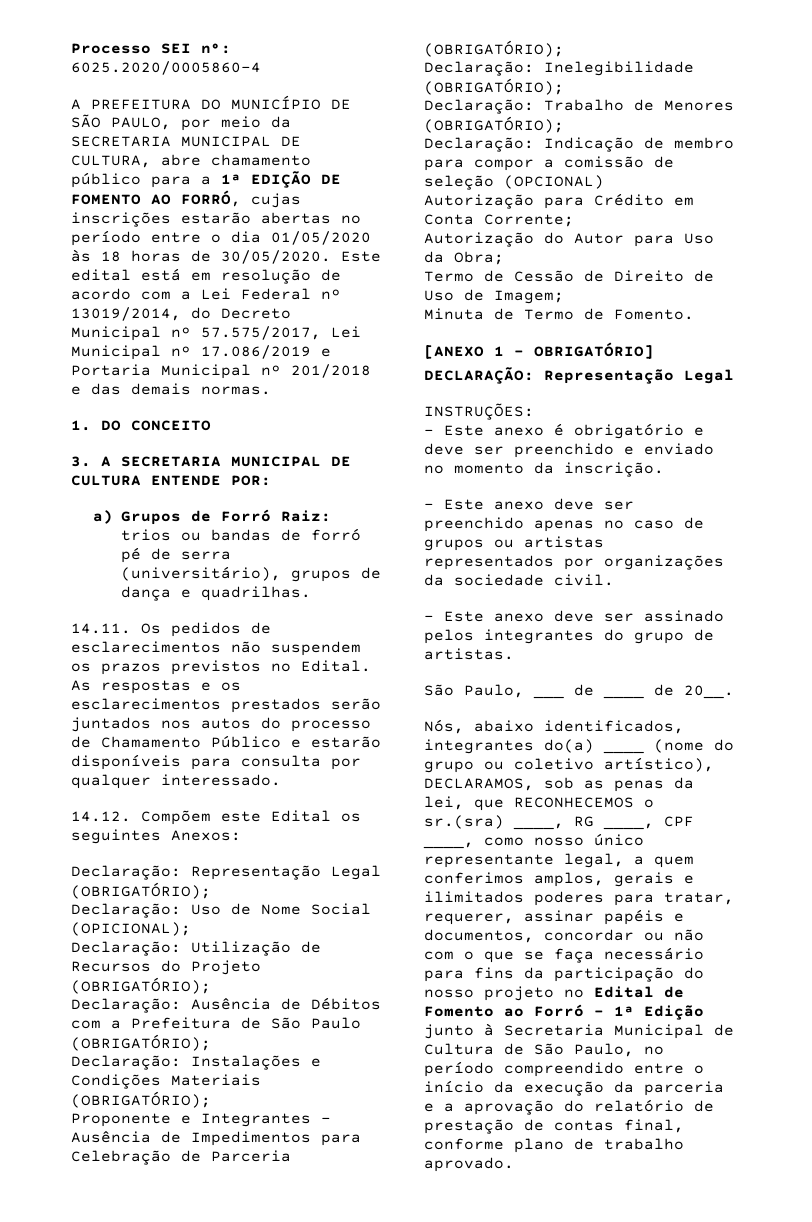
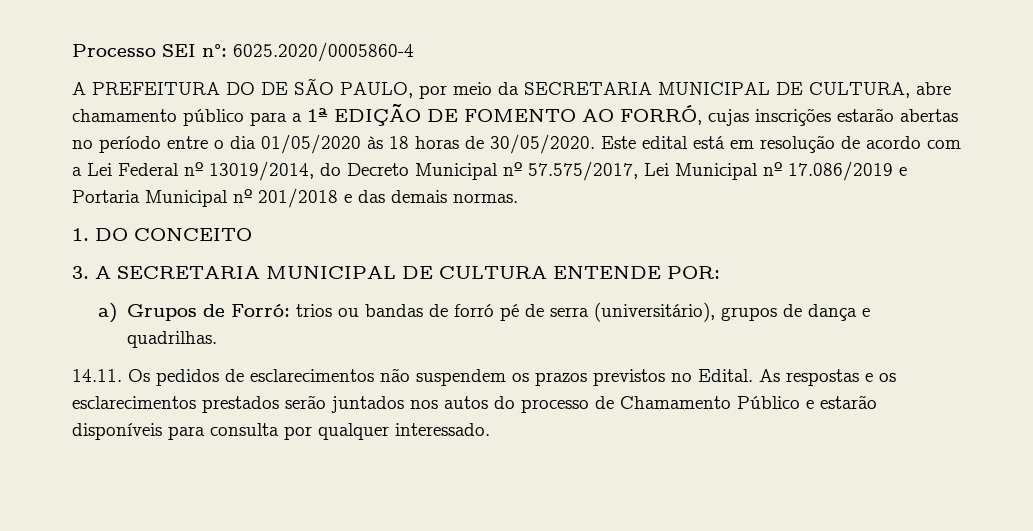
- A PREFEITURA DO MUNICÍPIO DE SÃO PAULO, por meio da SECRETARIA MUNICIPAL DE CULTURA, abre chamamento público para a 1ª EDIÇÃO DE FOMENTO AO FORRÓ, cujas inscrições estarão abertas no período entre o dia 01/05/2020 às 18 horas de 30/05/2020.
+ A PREFEITURA DO DE SÃO PAULO, por meio da SECRETARIA MUNICIPAL DE CULTURA, abre chamamento público para a 1ª EDIÇÃO DE FOMENTO AO FORRÓ, cujas inscrições estarão abertas no período entre o dia 01/05/2020 às 18 horas de 30/05/2020.
- a) Grupos de Forró Raiz: trios ou bandas de forró pé de serra (universitário), grupos de dança e quadrilhas.
+ a) Grupos de Forró: trios ou bandas de forró pé de serra (universitário), grupos de dança e quadrilhas.
- 14.12. Compõem este Edital os seguintes Anexos:
- Declaração: Representação Legal (OBRIGATÓRIO);
- Declaração: Uso de Nome Social (OPICIONAL);
- Declaração: Utilização de Recursos do Projeto (OBRIGATÓRIO);
- Declaração: Ausência de Débitos com a Prefeitura de São Paulo (OBRIGATÓRIO);
- Declaração: Instalações e Condições Materiais (OBRIGATÓRIO);
- Proponente e Integrantes – Ausência de Impedimentos para Celebração de Parceria (OBRIGATÓRIO);
- Declaração: Inelegibilidade (OBRIGATÓRIO);
- Declaração: Trabalho de Menores (OBRIGATÓRIO);
- Declaração: Indicação de membro para compor a comissão de seleção (OPCIONAL)
- Autorização para Crédito em Conta Corrente;
- Autorização do Autor para Uso da Obra;
- Termo de Cessão de Direito de Uso de Imagem;
- Minuta de Termo de Fomento.
- [ANEXO 1 - OBRIGATÓRIO]
- DECLARAÇÃO: Representação Legal
- INSTRUÇÕES:
- - Este anexo é obrigatório e deve ser preenchido e enviado no momento da inscrição.
- - Este anexo deve ser preenchido apenas no caso de grupos ou artistas representados por organizações da sociedade civil.
- - Este anexo deve ser assinado pelos integrantes do grupo de artistas.
- São Paulo, ___ de ____ de 20__.
- Nós, abaixo identificados, integrantes do(a) ____ (nome do grupo ou coletivo artístico), DECLARAMOS, sob as penas da lei, que RECONHECEMOS o sr.(sra) ____, RG ____, CPF ____, como nosso único representante legal, a quem conferimos amplos, gerais e ilimitados poderes para tratar, requerer, assinar papéis e documentos, concordar ou não com o que se faça necessário para fins da participação do nosso projeto no Edital de Fomento ao Forró - 1ª Edição junto à Secretaria Municipal de Cultura de São Paulo, no período compreendido entre o início da execução da parceria e a aprovação do relatório de prestação de contas final, conforme plano de trabalho aprovado.

